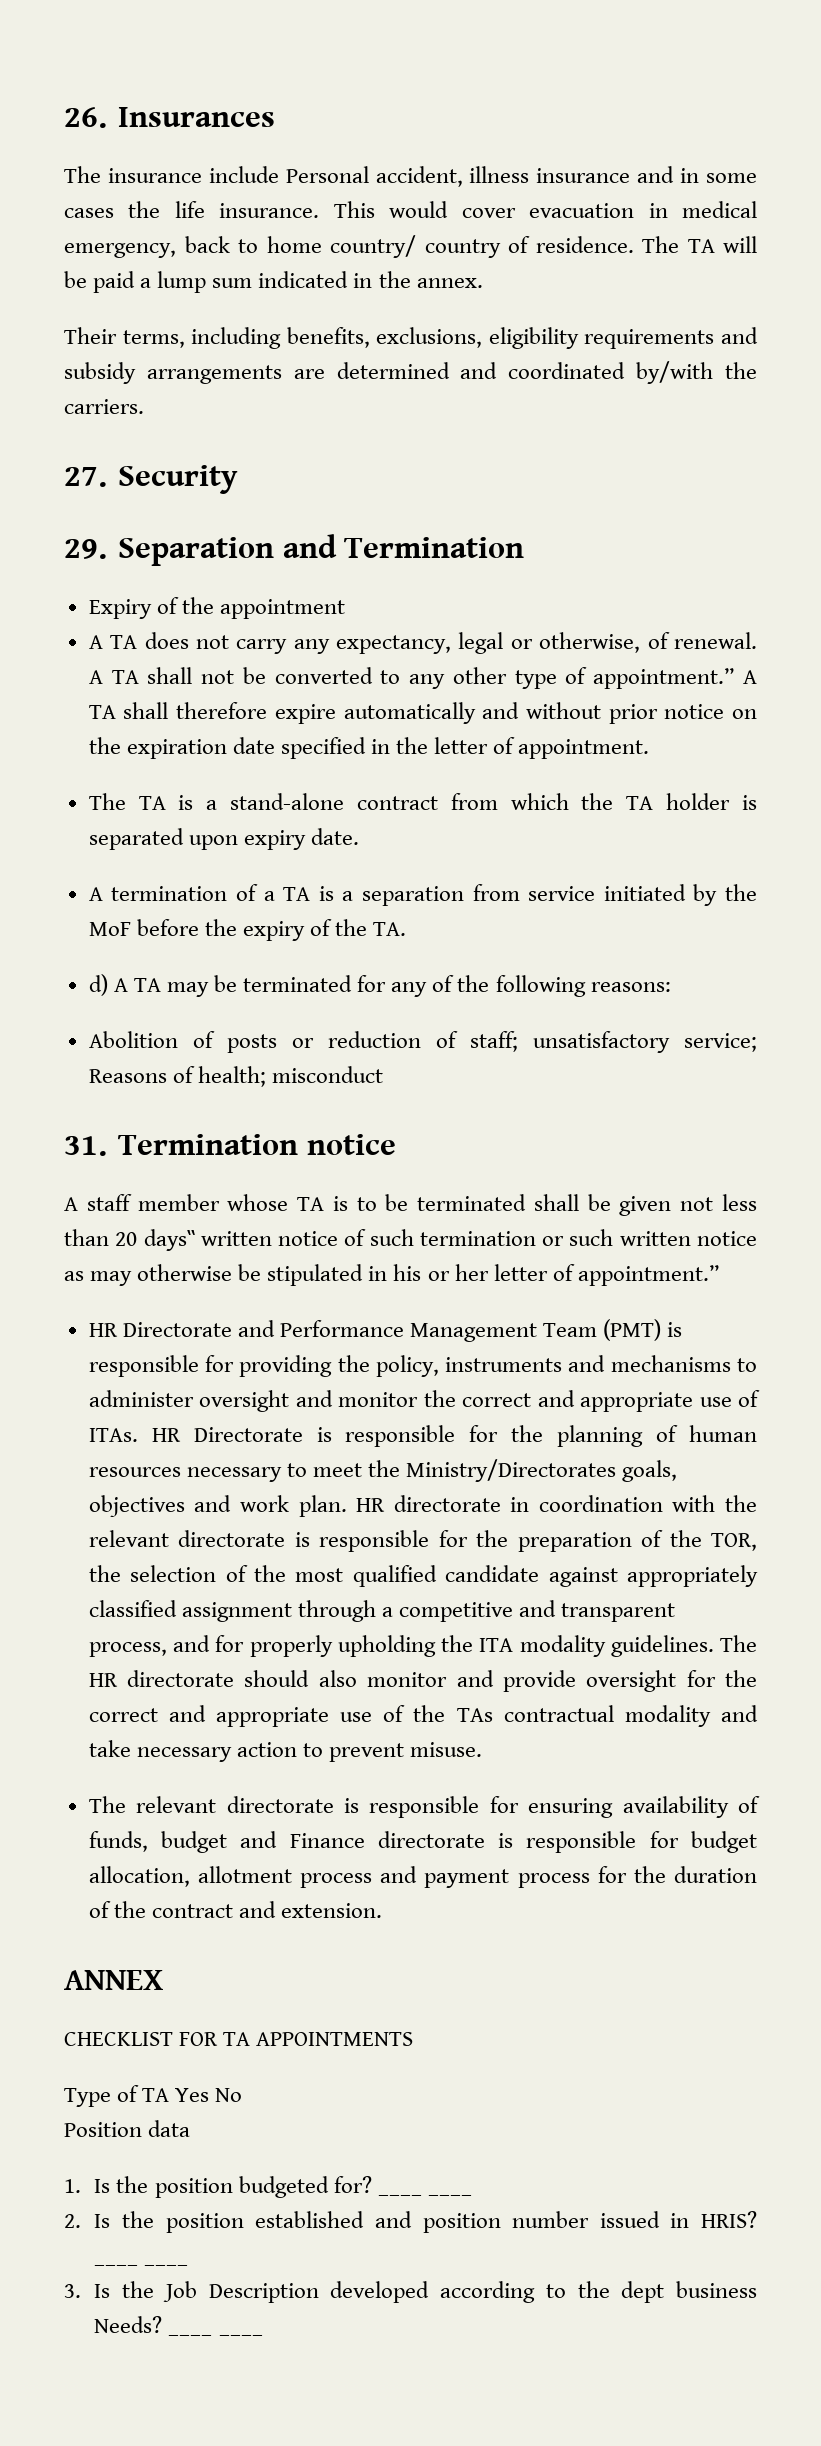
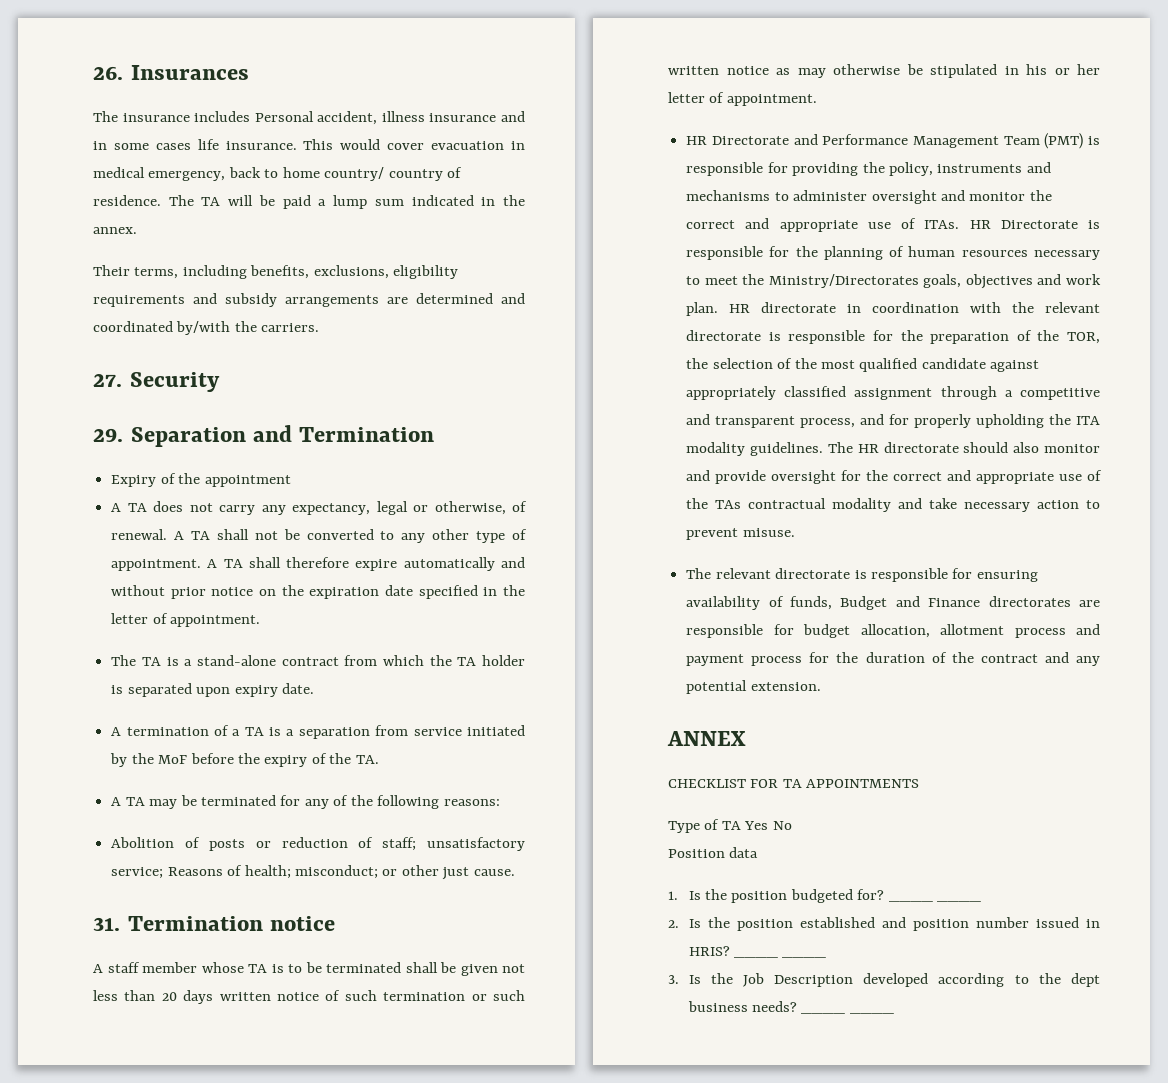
- The insurance include Personal accident, illness insurance and in some cases the life insurance.
+ The insurance includes Personal accident, illness insurance and in some cases life insurance.
- A TA shall not be converted to any other type of appointment.”
+ A TA shall not be converted to any other type of appointment.
- d) A TA may be terminated for any of the following reasons:
+ A TA may be terminated for any of the following reasons:
- Abolition of posts or reduction of staff; unsatisfactory service; Reasons of health; misconduct
+ Abolition of posts or reduction of staff; unsatisfactory service; Reasons of health; misconduct; or other just cause.
- A staff member whose TA is to be terminated shall be given not less than 20 days‟ written notice of such termination or such written notice as may otherwise be stipulated in his or her letter of appointment.”
+ A staff member whose TA is to be terminated shall be given not less than 20 days written notice of such termination or such written notice as may otherwise be stipulated in his or her letter of appointment.
- The relevant directorate is responsible for ensuring availability of funds, budget and Finance directorate is responsible for budget allocation, allotment process and payment process for the duration of the contract and extension.
+ The relevant directorate is responsible for ensuring availability of funds, Budget and Finance directorates are responsible for budget allocation, allotment process and payment process for the duration of the contract and any potential extension.
- 3. Is the Job Description developed according to the dept business Needs?
+ 3. Is the Job Description developed according to the dept business needs?

